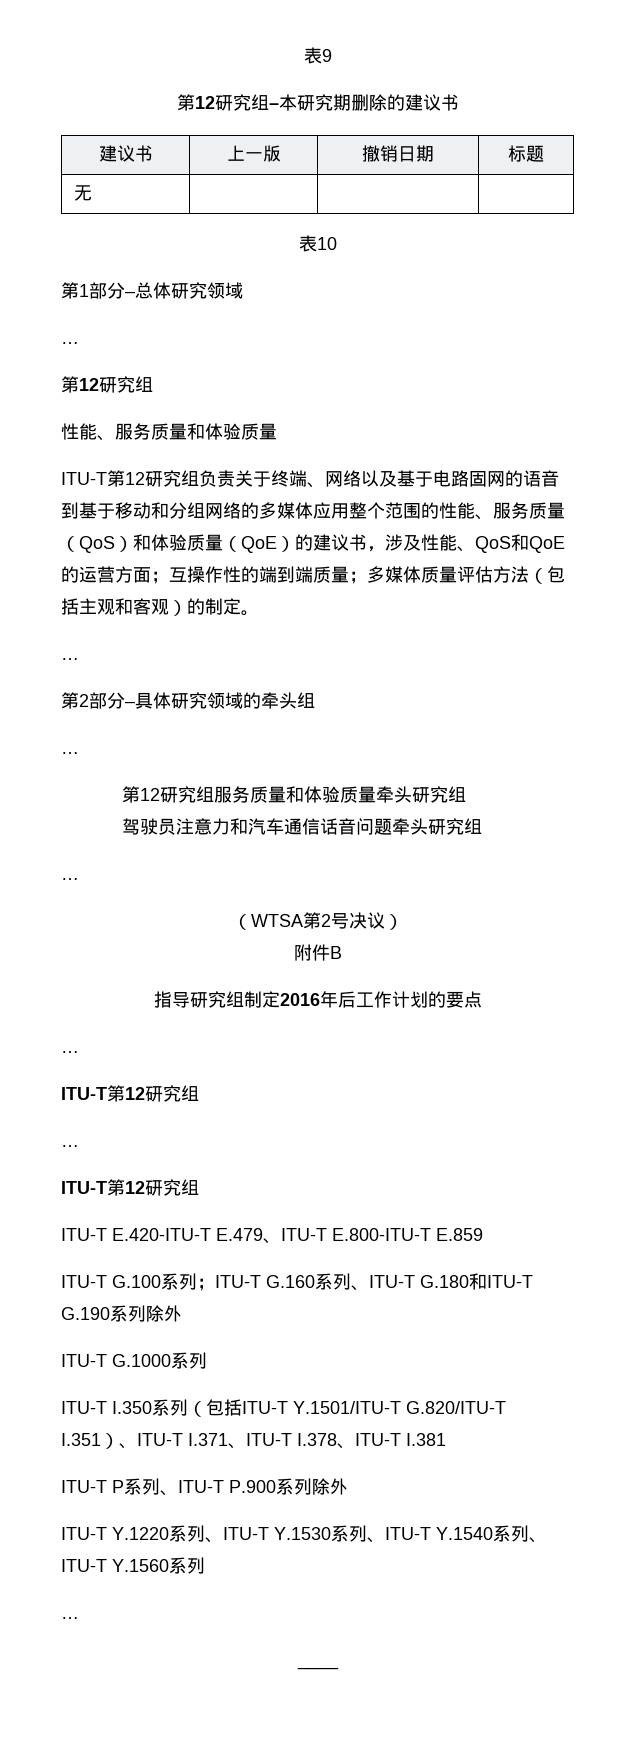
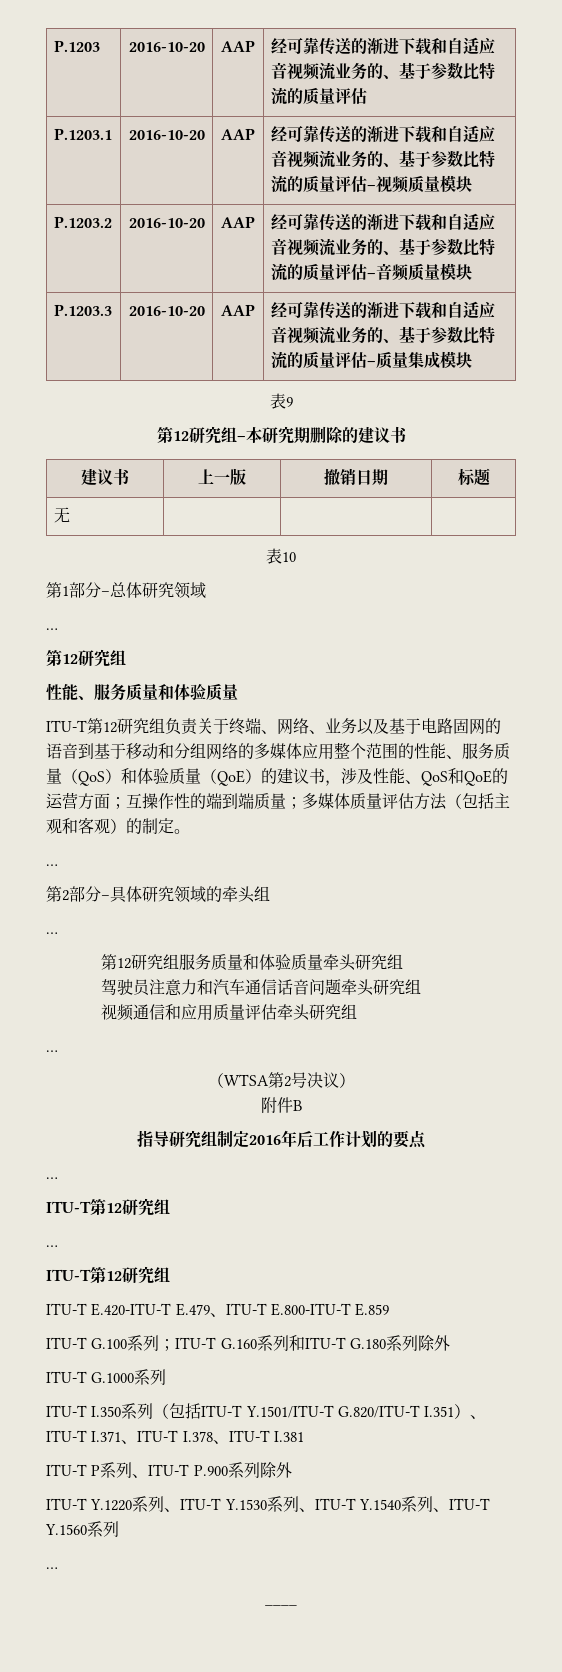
+ P.1203 | 2016-10-20 | AAP | 经可靠传送的渐进下载和自适应音视频流业务的、基于参数比特流的质量评估
+ P.1203.1 | 2016-10-20 | AAP | 经可靠传送的渐进下载和自适应音视频流业务的、基于参数比特流的质量评估–视频质量模块
+ P.1203.2 | 2016-10-20 | AAP | 经可靠传送的渐进下载和自适应音视频流业务的、基于参数比特流的质量评估–音频质量模块
+ P.1203.3 | 2016-10-20 | AAP | 经可靠传送的渐进下载和自适应音视频流业务的、基于参数比特流的质量评估–质量集成模块
- ITU-T第12研究组负责关于终端、网络以及基于电路固网的语音到基于移动和分组网络的多媒体应用整个范围的性能、服务质量（QoS）和体验质量（QoE）的建议书，涉及性能、QoS和QoE的运营方面；
+ ITU-T第12研究组负责关于终端、网络、业务以及基于电路固网的语音到基于移动和分组网络的多媒体应用整个范围的性能、服务质量（QoS）和体验质量（QoE）的建议书，涉及性能、QoS和QoE的运营方面；
+ 视频通信和应用质量评估牵头研究组
- ITU-T G.100系列；ITU-T G.160系列、ITU-T G.180和ITU-T G.190系列除外
+ ITU-T G.100系列；ITU-T G.160系列和ITU-T G.180系列除外

